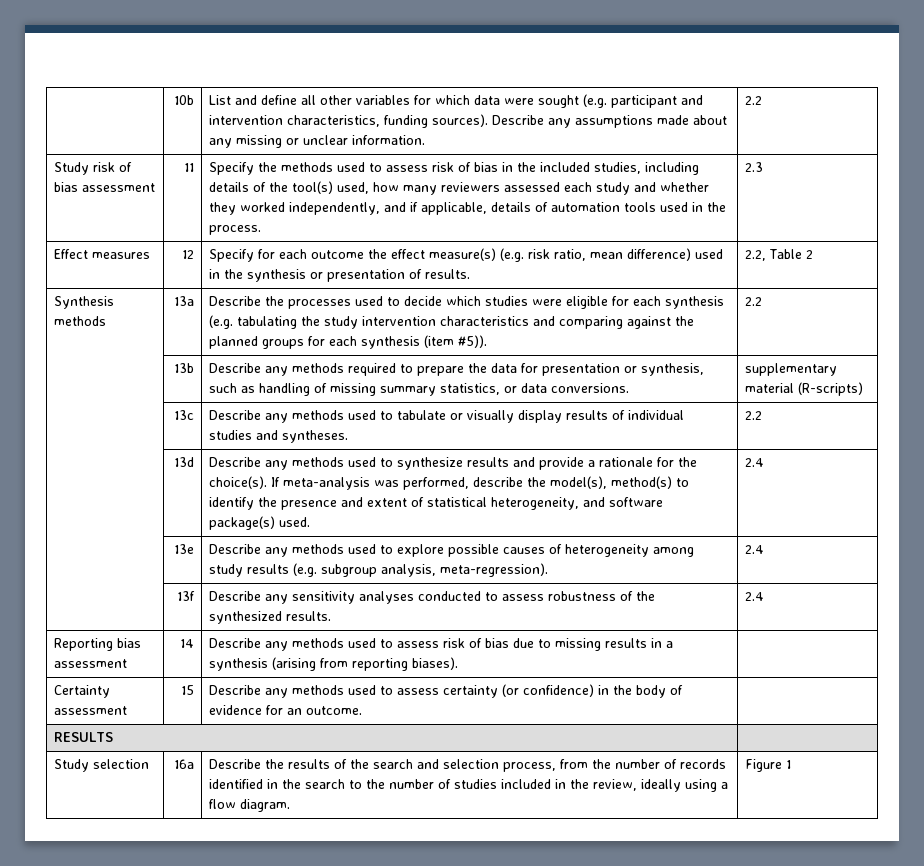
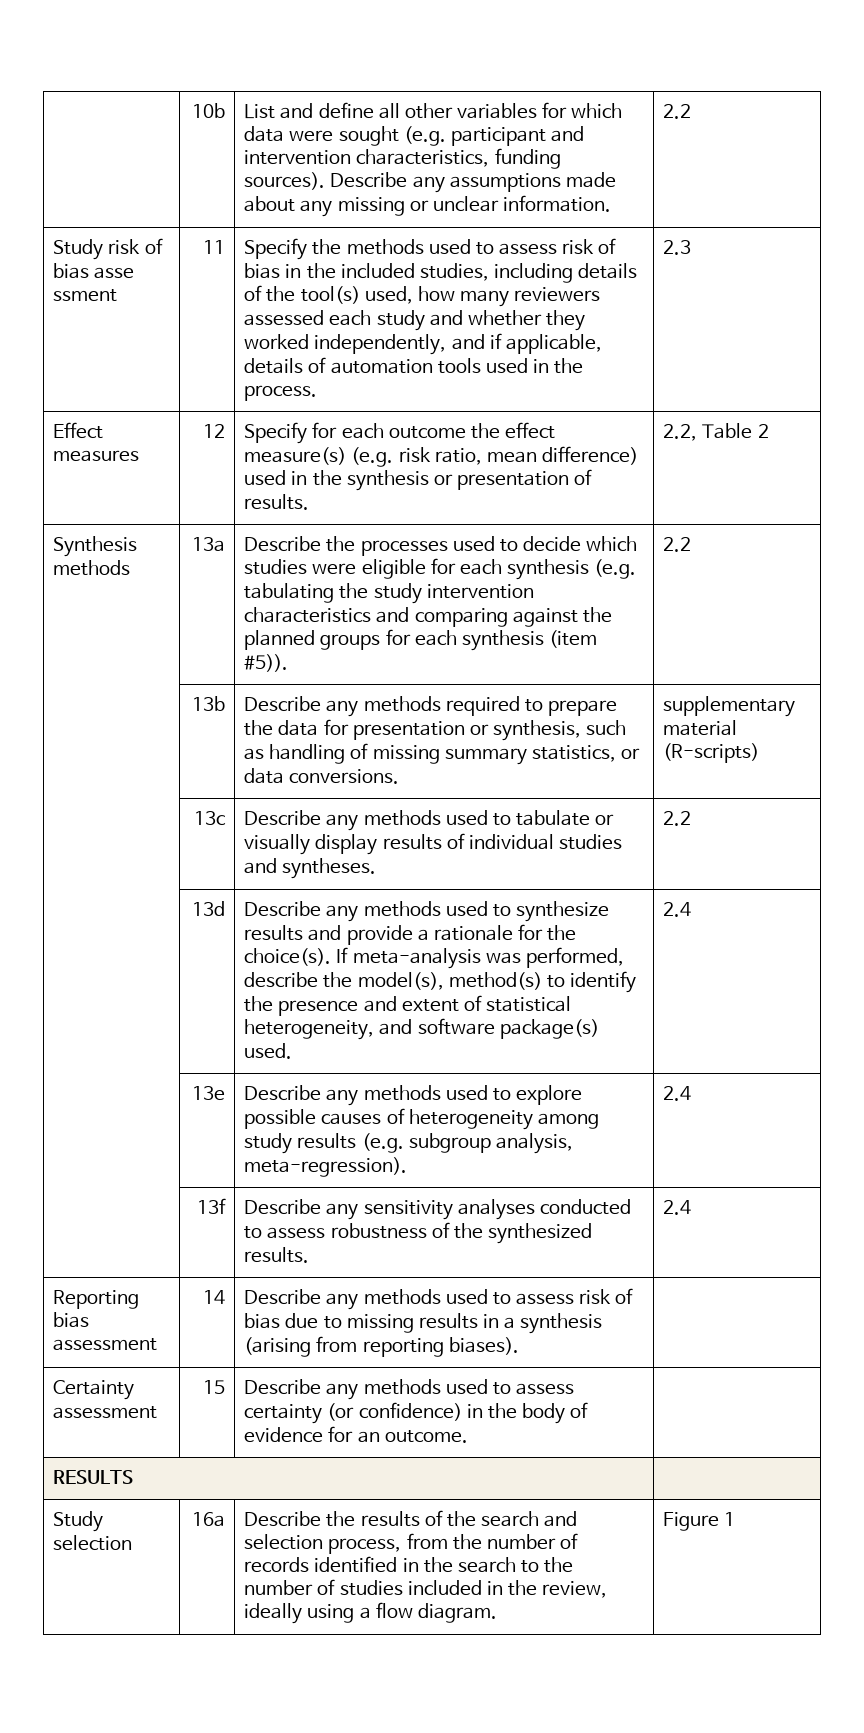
- Study risk of bias assessment
+ Study risk of bias asse ssment

